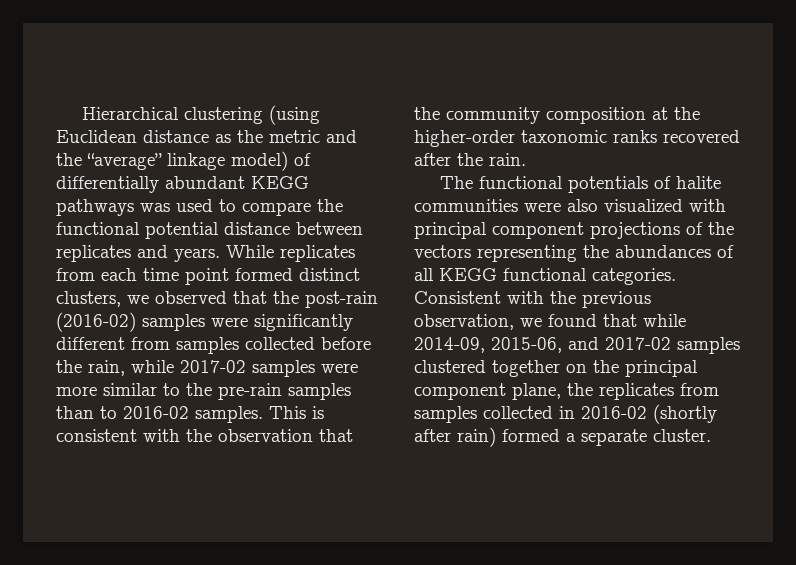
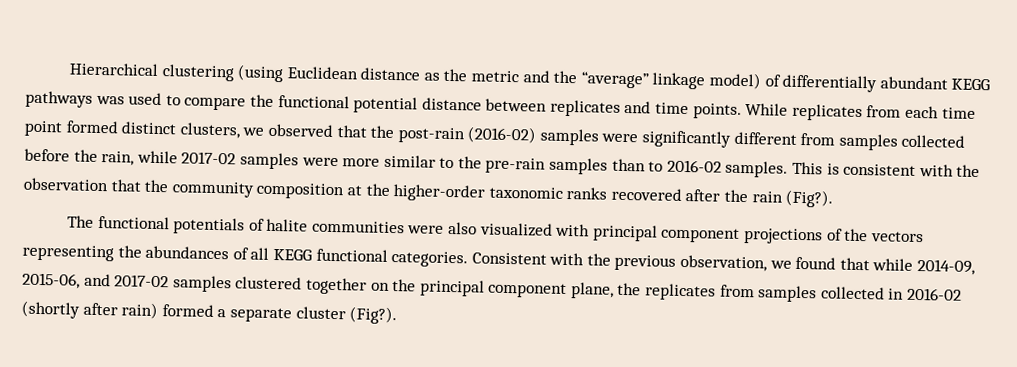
- Hierarchical clustering (using Euclidean distance as the metric and the “average” linkage model) of differentially abundant KEGG pathways was used to compare the functional potential distance between replicates and years.
+ Hierarchical clustering (using Euclidean distance as the metric and the “average” linkage model) of differentially abundant KEGG pathways was used to compare the functional potential distance between replicates and time points.
- This is consistent with the observation that the community composition at the higher-order taxonomic ranks recovered after the rain.
+ This is consistent with the observation that the community composition at the higher-order taxonomic ranks recovered after the rain (Fig?).
- Consistent with the previous observation, we found that while 2014-09, 2015-06, and 2017-02 samples clustered together on the principal component plane, the replicates from samples collected in 2016-02 (shortly after rain) formed a separate cluster.
+ Consistent with the previous observation, we found that while 2014-09, 2015-06, and 2017-02 samples clustered together on the principal component plane, the replicates from samples collected in 2016-02 (shortly after rain) formed a separate cluster (Fig?).

